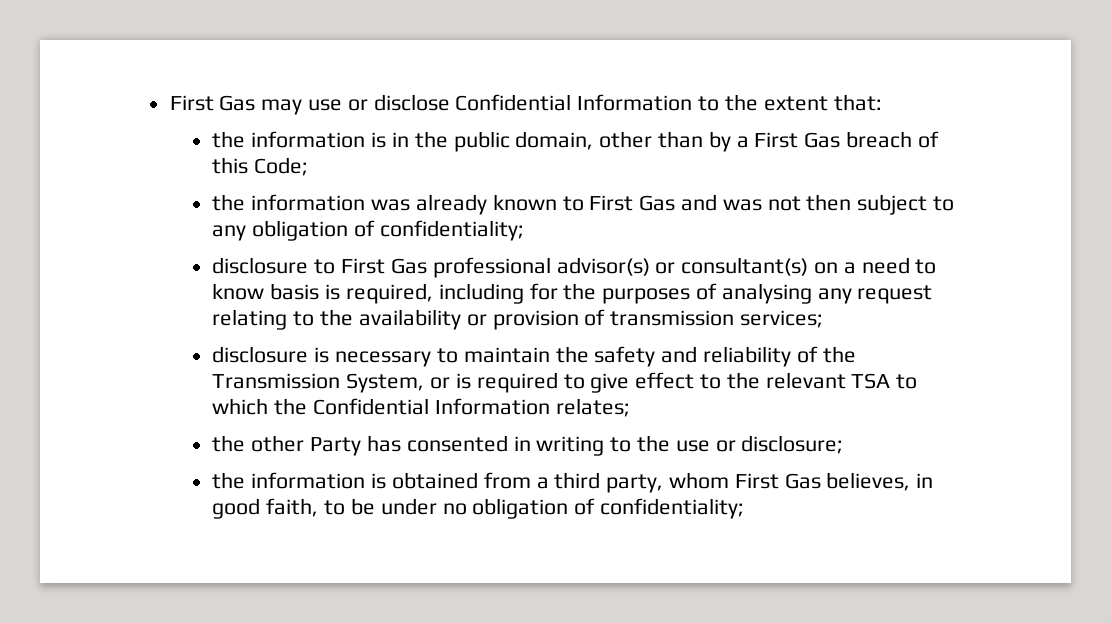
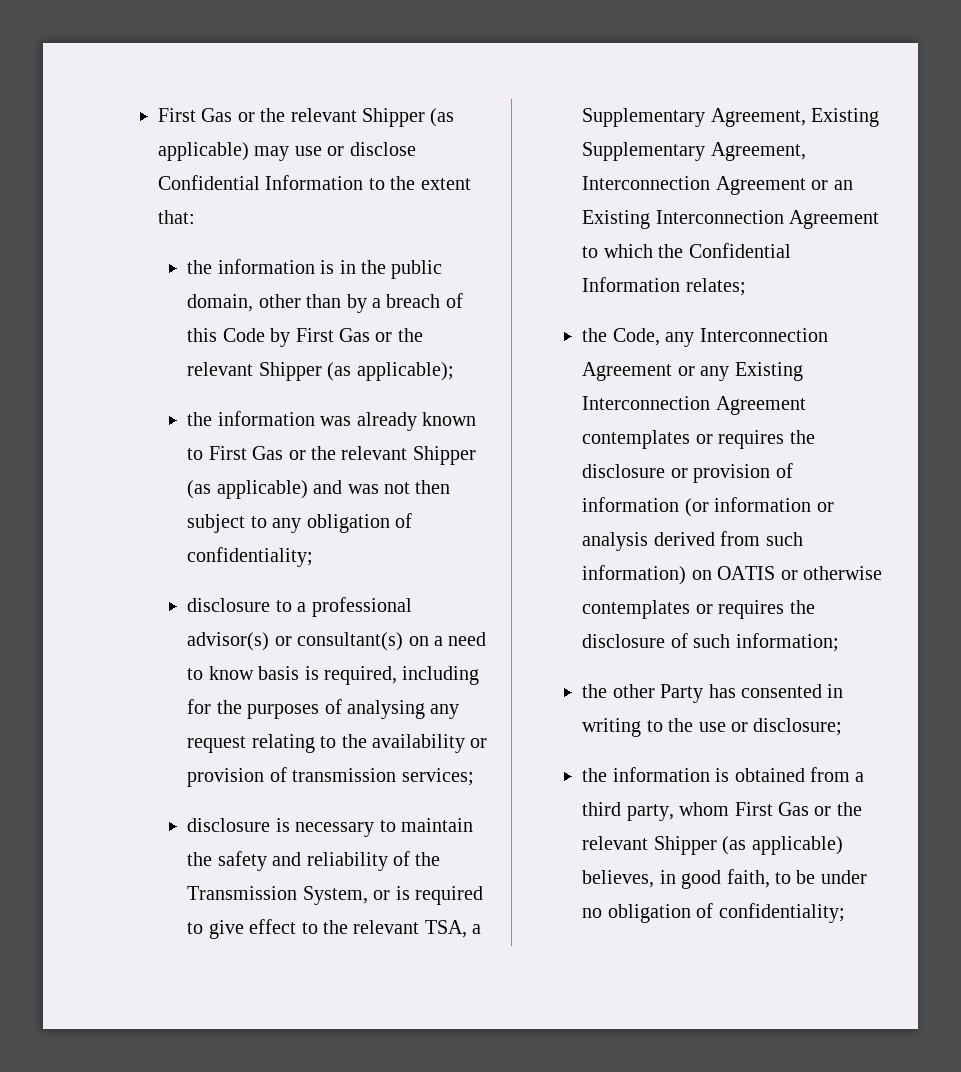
- First Gas may use or disclose Confidential Information to the extent that:
+ First Gas or the relevant Shipper (as applicable) may use or disclose Confidential Information to the extent that:
- the information is in the public domain, other than by a First Gas breach of this Code;
+ the information is in the public domain, other than by a breach of this Code by First Gas or the relevant Shipper (as applicable);
- the information was already known to First Gas and was not then subject to any obligation of confidentiality;
+ the information was already known to First Gas or the relevant Shipper (as applicable) and was not then subject to any obligation of confidentiality;
- disclosure to First Gas professional advisor(s) or consultant(s) on a need to know basis is required, including for the purposes of analysing any request relating to the availability or provision of transmission services;
+ disclosure to a professional advisor(s) or consultant(s) on a need to know basis is required, including for the purposes of analysing any request relating to the availability or provision of transmission services;
- disclosure is necessary to maintain the safety and reliability of the Transmission System, or is required to give effect to the relevant TSA to which the Confidential Information relates;
+ disclosure is necessary to maintain the safety and reliability of the Transmission System, or is required to give effect to the relevant TSA, a Supplementary Agreement, Existing Supplementary Agreement, Interconnection Agreement or an Existing Interconnection Agreement to which the Confidential Information relates;
+ the Code, any Interconnection Agreement or any Existing Interconnection Agreement contemplates or requires the disclosure or provision of information (or information or analysis derived from such information) on OATIS or otherwise contemplates or requires the disclosure of such information;
- the information is obtained from a third party, whom First Gas believes, in good faith, to be under no obligation of confidentiality;
+ the information is obtained from a third party, whom First Gas or the relevant Shipper (as applicable) believes, in good faith, to be under no obligation of confidentiality;

